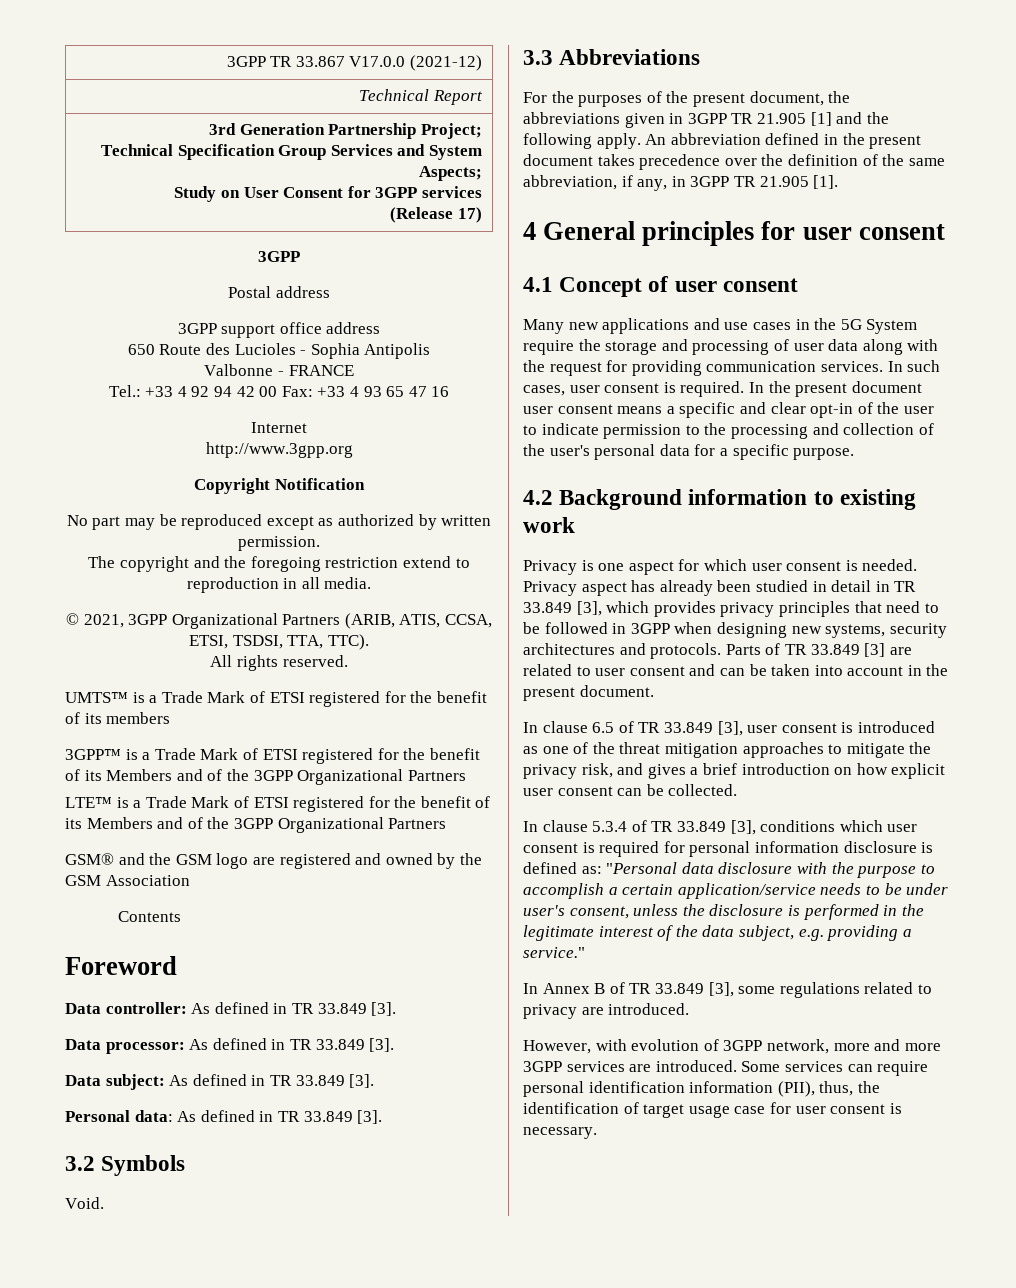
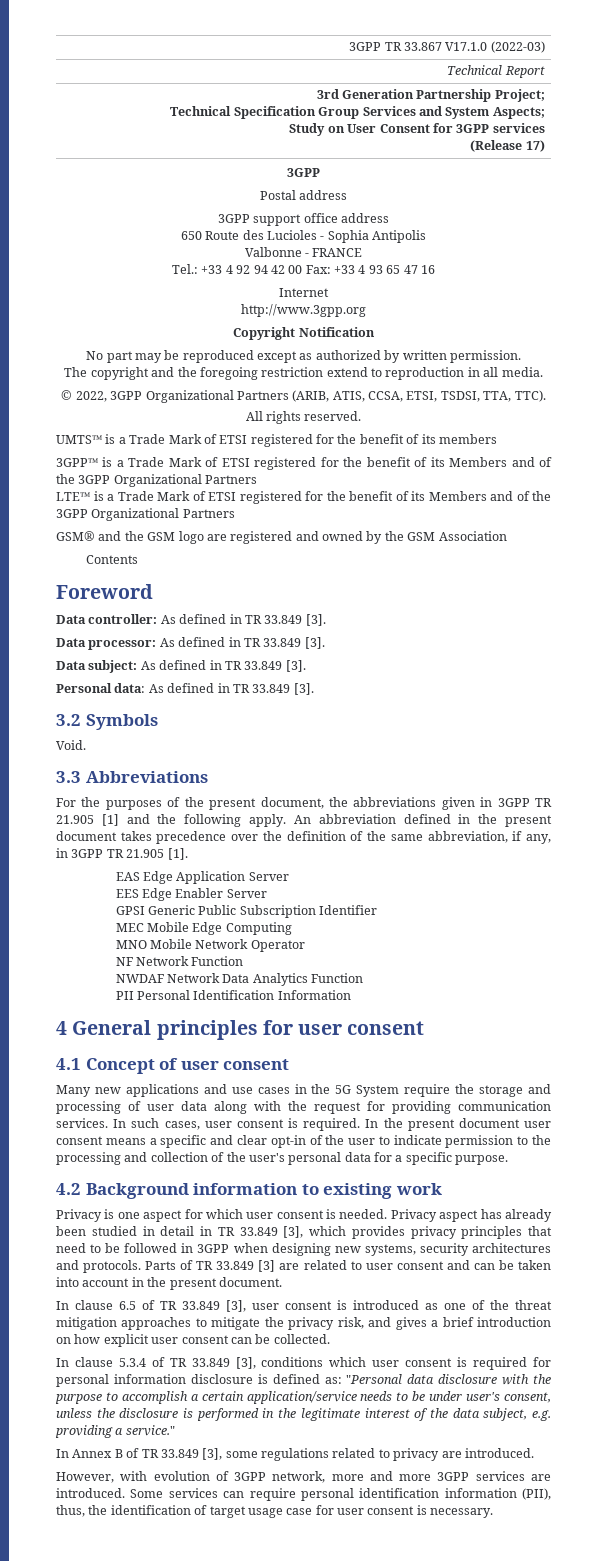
- 3GPP TR 33.867 V17.0.0 (2021-12)
+ 3GPP TR 33.867 V17.1.0 (2022-03)
- © 2021, 3GPP Organizational Partners (ARIB, ATIS, CCSA, ETSI, TSDSI, TTA, TTC).
+ © 2022, 3GPP Organizational Partners (ARIB, ATIS, CCSA, ETSI, TSDSI, TTA, TTC).
+ EAS Edge Application Server
+ EES Edge Enabler Server
+ GPSI Generic Public Subscription Identifier
+ MEC Mobile Edge Computing
+ MNO Mobile Network Operator
+ NF Network Function
+ NWDAF Network Data Analytics Function
+ PII Personal Identification Information

